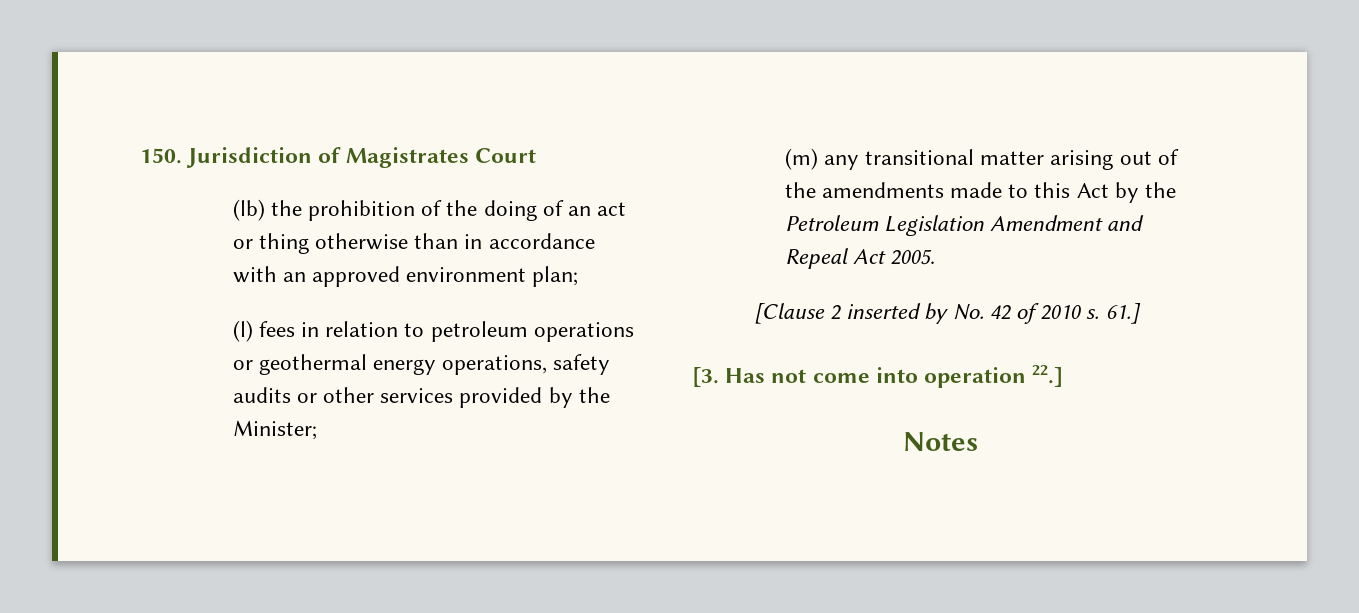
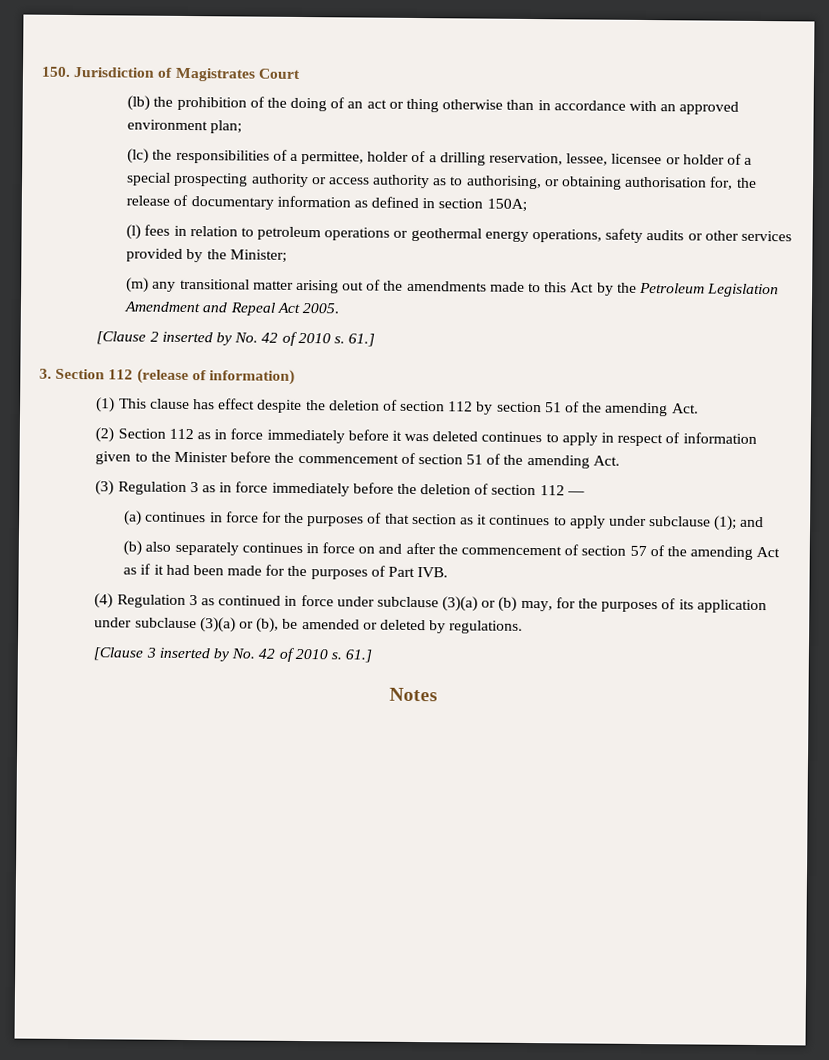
+ (lc) the responsibilities of a permittee, holder of a drilling reservation, lessee, licensee or holder of a special prospecting authority or access authority as to authorising, or obtaining authorisation for, the release of documentary information as defined in section 150A;
- [3. Has not come into operation 22.]
+ 3. Section 112 (release of information)
+ (1) This clause has effect despite the deletion of section 112 by section 51 of the amending Act.
+ (2) Section 112 as in force immediately before it was deleted continues to apply in respect of information given to the Minister before the commencement of section 51 of the amending Act.
+ (3) Regulation 3 as in force immediately before the deletion of section 112 —
+ (a) continues in force for the purposes of that section as it continues to apply under subclause (1); and
+ (b) also separately continues in force on and after the commencement of section 57 of the amending Act as if it had been made for the purposes of Part IVB.
+ (4) Regulation 3 as continued in force under subclause (3)(a) or (b) may, for the purposes of its application under subclause (3)(a) or (b), be amended or deleted by regulations.
+ [Clause 3 inserted by No. 42 of 2010 s. 61.]

